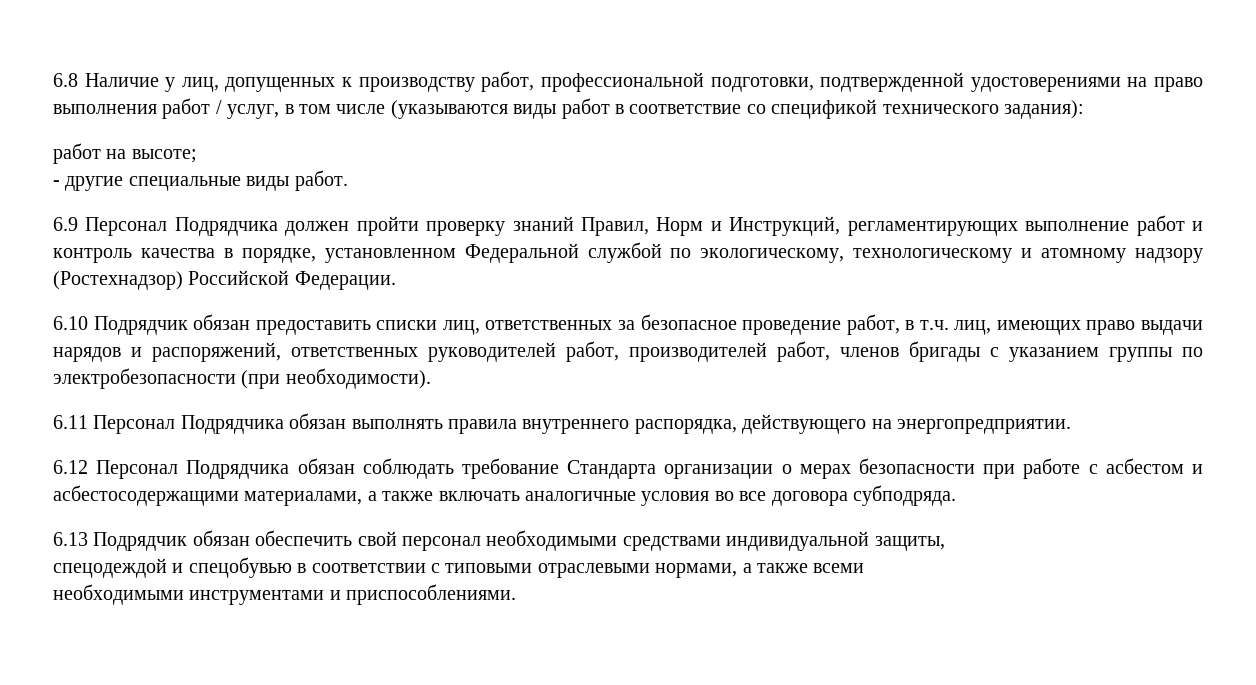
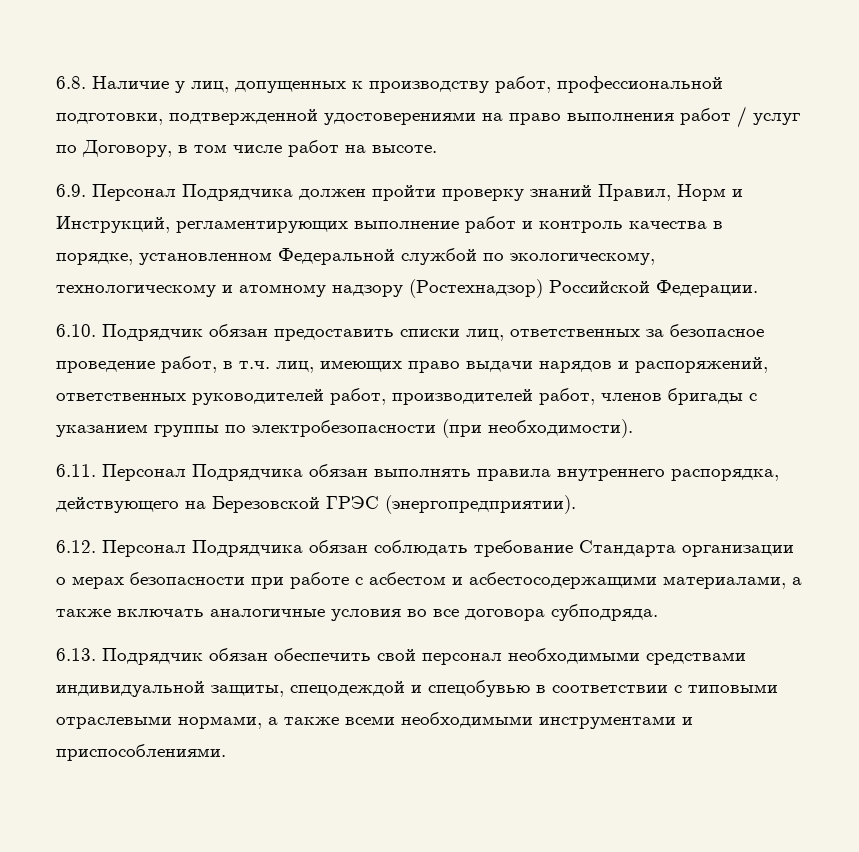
- 6.8 Наличие у лиц, допущенных к производству работ, профессиональной подготовки, подтвержденной удостоверениями на право выполнения работ / услуг, в том числе (указываются виды работ в соответствие со спецификой технического задания):
- работ на высоте;
- - другие специальные виды работ.
- 6.9 Персонал Подрядчика должен пройти проверку знаний Правил, Норм и Инструкций, регламентирующих выполнение работ и контроль качества в порядке, установленном Федеральной службой по экологическому, технологическому и атомному надзору (Ростехнадзор) Российской Федерации.
+ 6.8. Наличие у лиц, допущенных к производству работ, профессиональной подготовки, подтвержденной удостоверениями на право выполнения работ / услуг по Договору, в том числе работ на высоте.
+ 6.9. Персонал Подрядчика должен пройти проверку знаний Правил, Норм и Инструкций, регламентирующих выполнение работ и контроль качества в порядке, установленном Федеральной службой по экологическому, технологическому и атомному надзору (Ростехнадзор) Российской Федерации.
- 6.10 Подрядчик обязан предоставить списки лиц, ответственных за безопасное проведение работ, в т.ч. лиц, имеющих право выдачи нарядов и распоряжений, ответственных руководителей работ, производителей работ, членов бригады с указанием группы по электробезопасности (при необходимости).
+ 6.10. Подрядчик обязан предоставить списки лиц, ответственных за безопасное проведение работ, в т.ч. лиц, имеющих право выдачи нарядов и распоряжений, ответственных руководителей работ, производителей работ, членов бригады с указанием группы по электробезопасности (при необходимости).
- 6.11 Персонал Подрядчика обязан выполнять правила внутреннего распорядка, действующего на энергопредприятии.
- 6.12 Персонал Подрядчика обязан соблюдать требование Стандарта организации о мерах безопасности при работе с асбестом и асбестосодержащими материалами, а также включать аналогичные условия во все договора субподряда.
+ 6.11. Персонал Подрядчика обязан выполнять правила внутреннего распорядка, действующего на Березовской ГРЭС (энергопредприятии).
+ 6.12. Персонал Подрядчика обязан соблюдать требование Стандарта организации о мерах безопасности при работе с асбестом и асбестосодержащими материалами, а также включать аналогичные условия во все договора субподряда.
- 6.13 Подрядчик обязан обеспечить свой персонал необходимыми средствами индивидуальной защиты,
- спецодеждой и спецобувью в соответствии с типовыми отраслевыми нормами, а также всеми
- необходимыми инструментами и приспособлениями.
+ 6.13. Подрядчик обязан обеспечить свой персонал необходимыми средствами индивидуальной защиты, спецодеждой и спецобувью в соответствии с типовыми отраслевыми нормами, а также всеми необходимыми инструментами и приспособлениями.

